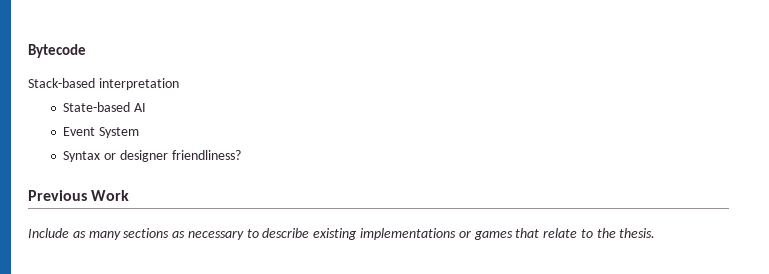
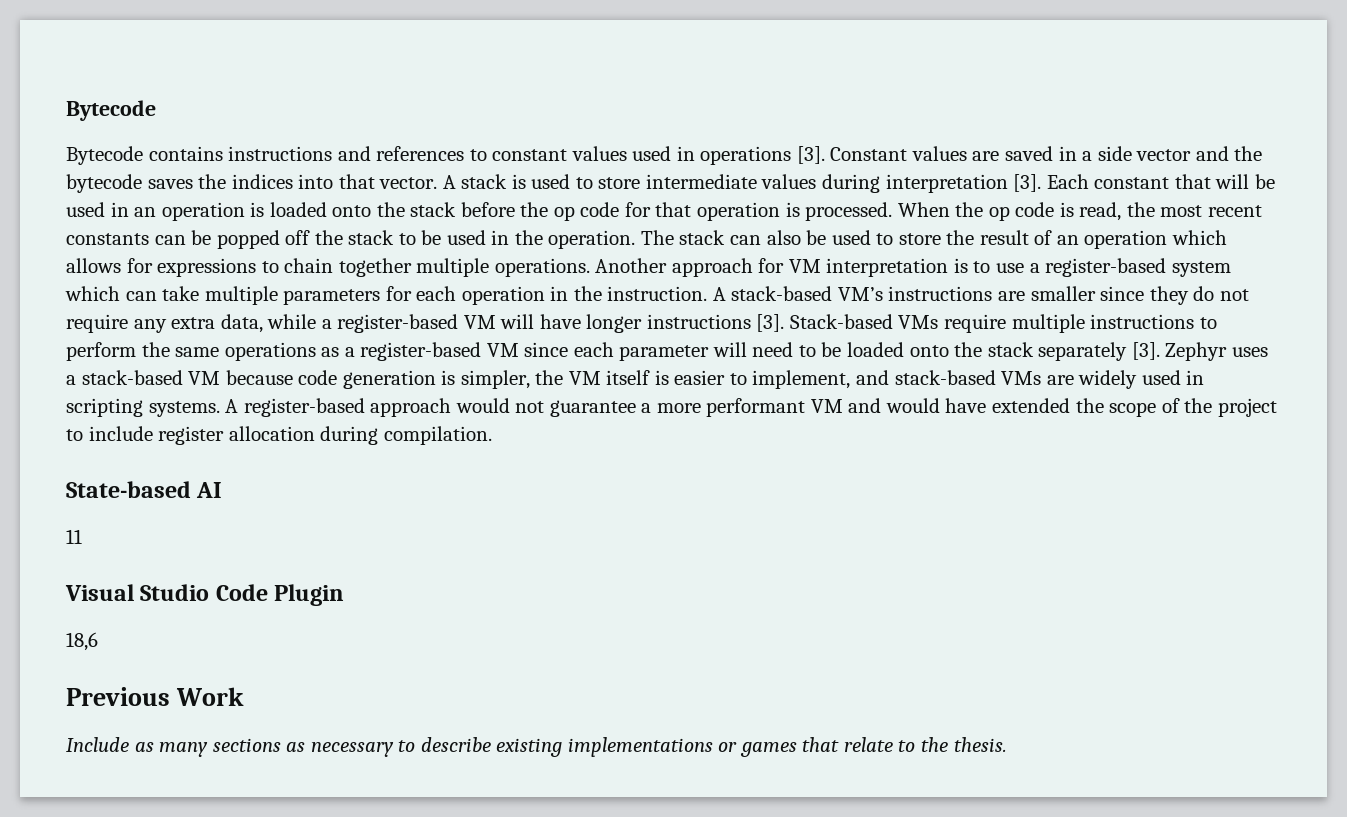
- Stack-based interpretation
+ Bytecode contains instructions and references to constant values used in operations [3]. Constant values are saved in a side vector and the bytecode saves the indices into that vector. A stack is used to store intermediate values during interpretation [3]. Each constant that will be used in an operation is loaded onto the stack before the op code for that operation is processed. When the op code is read, the most recent constants can be popped off the stack to be used in the operation. The stack can also be used to store the result of an operation which allows for expressions to chain together multiple operations. Another approach for VM interpretation is to use a register-based system which can take multiple parameters for each operation in the instruction. A stack-based VM’s instructions are smaller since they do not require any extra data, while a register-based VM will have longer instructions [3]. Stack-based VMs require multiple instructions to perform the same operations as a register-based VM since each parameter will need to be loaded onto the stack separately [3]. Zephyr uses a stack-based VM because code generation is simpler, the VM itself is easier to implement, and stack-based VMs are widely used in scripting systems. A register-based approach would not guarantee a more performant VM and would have extended the scope of the project to include register allocation during compilation.
  State-based AI
- Event System
- Syntax or designer friendliness?
+ 11
+ Visual Studio Code Plugin
+ 18,6

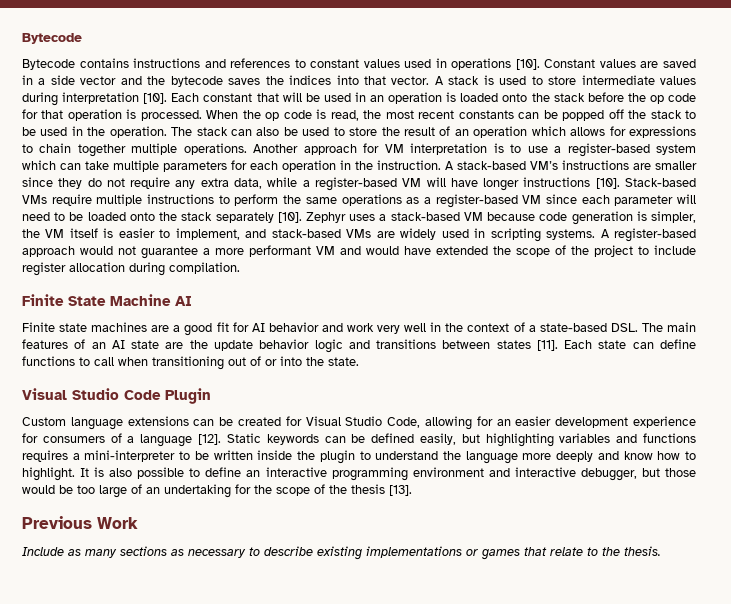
- Bytecode contains instructions and references to constant values used in operations [3].
+ Bytecode contains instructions and references to constant values used in operations [10].
- A stack is used to store intermediate values during interpretation [3].
+ A stack is used to store intermediate values during interpretation [10].
- A stack-based VM’s instructions are smaller since they do not require any extra data, while a register-based VM will have longer instructions [3].
+ A stack-based VM’s instructions are smaller since they do not require any extra data, while a register-based VM will have longer instructions [10].
- Stack-based VMs require multiple instructions to perform the same operations as a register-based VM since each parameter will need to be loaded onto the stack separately [3].
+ Stack-based VMs require multiple instructions to perform the same operations as a register-based VM since each parameter will need to be loaded onto the stack separately [10].
- State-based AI
- 11
+ Finite State Machine AI
+ Finite state machines are a good fit for AI behavior and work very well in the context of a state-based DSL. The main features of an AI state are the update behavior logic and transitions between states [11]. Each state can define functions to call when transitioning out of or into the state.
  Visual Studio Code Plugin
- 18,6
+ Custom language extensions can be created for Visual Studio Code, allowing for an easier development experience for consumers of a language [12]. Static keywords can be defined easily, but highlighting variables and functions requires a mini-interpreter to be written inside the plugin to understand the language more deeply and know how to highlight. It is also possible to define an interactive programming environment and interactive debugger, but those would be too large of an undertaking for the scope of the thesis [13].

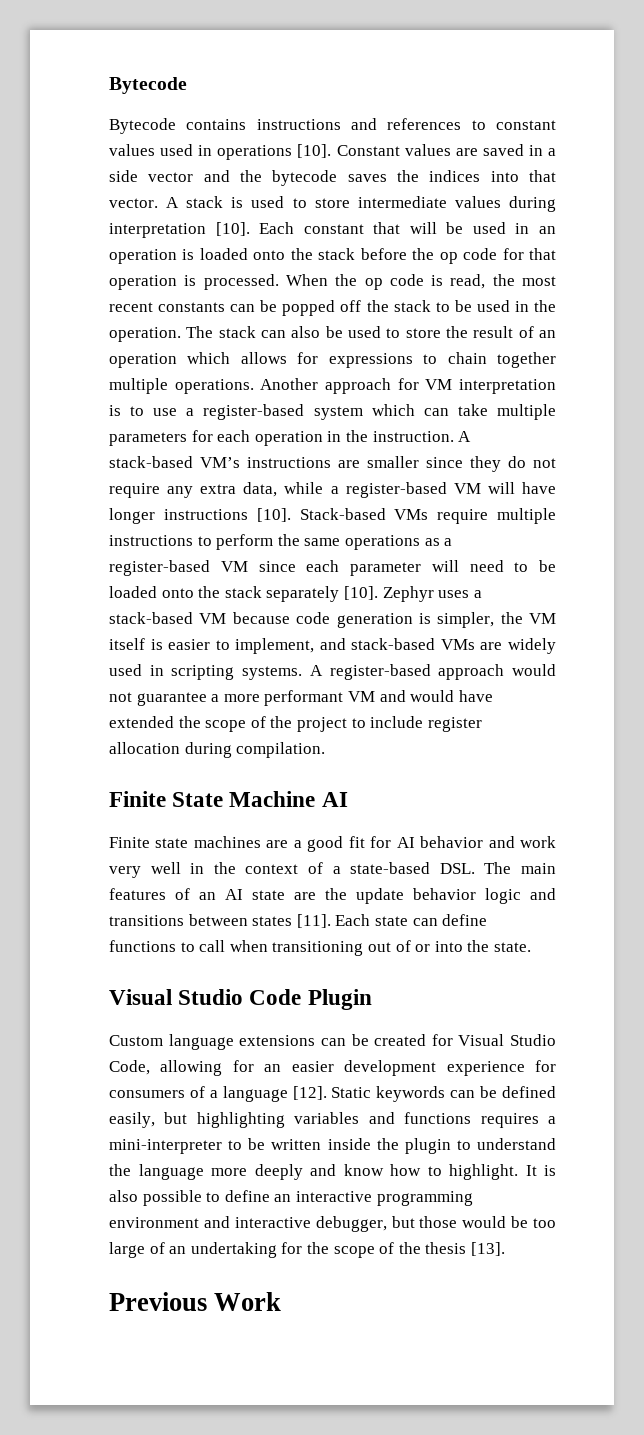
- Include as many sections as necessary to describe existing implementations or games that relate to the thesis.

